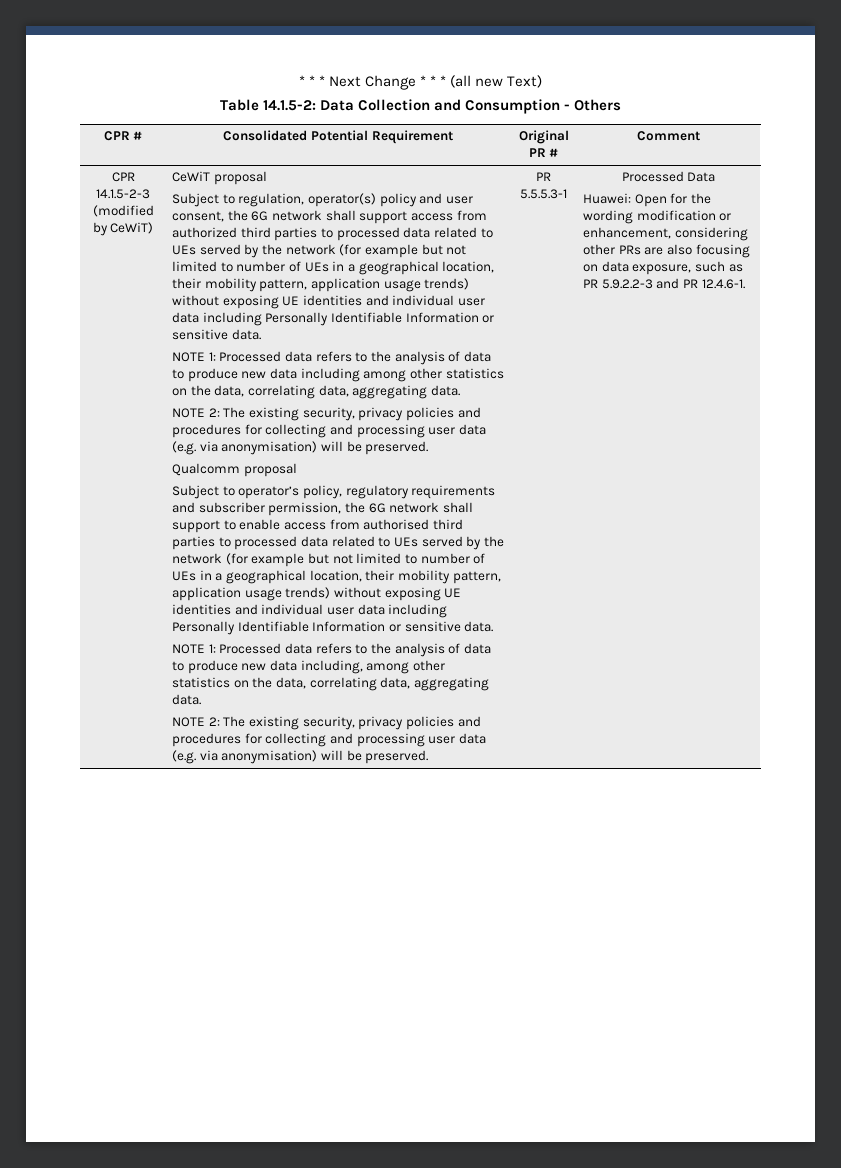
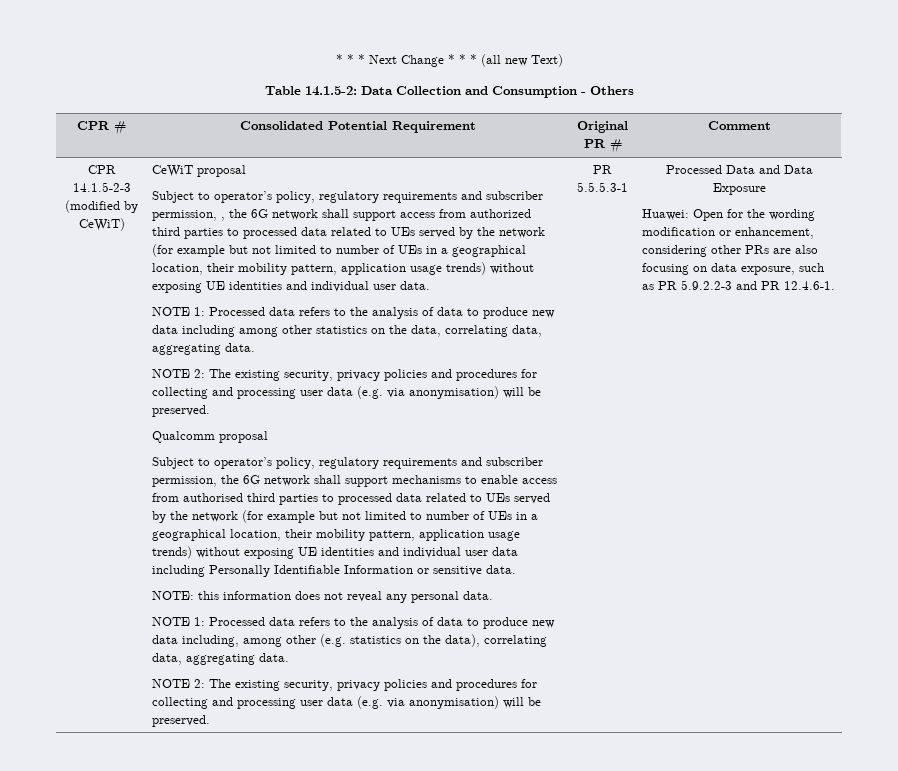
- Subject to regulation, operator(s) policy and user consent, the 6G network shall support access from authorized third parties to processed data related to UEs served by the network (for example but not limited to number of UEs in a geographical location, their mobility pattern, application usage trends) without exposing UE identities and individual user data including Personally Identifiable Information or sensitive data.
+ Subject to operator’s policy, regulatory requirements and subscriber permission, , the 6G network shall support access from authorized third parties to processed data related to UEs served by the network (for example but not limited to number of UEs in a geographical location, their mobility pattern, application usage trends) without exposing UE identities and individual user data.
- Subject to operator’s policy, regulatory requirements and subscriber permission, the 6G network shall support to enable access from authorised third parties to processed data related to UEs served by the network (for example but not limited to number of UEs in a geographical location, their mobility pattern, application usage trends) without exposing UE identities and individual user data including Personally Identifiable Information or sensitive data.
+ Subject to operator’s policy, regulatory requirements and subscriber permission, the 6G network shall support mechanisms to enable access from authorised third parties to processed data related to UEs served by the network (for example but not limited to number of UEs in a geographical location, their mobility pattern, application usage trends) without exposing UE identities and individual user data including Personally Identifiable Information or sensitive data.
+ NOTE: this information does not reveal any personal data.
- NOTE 1: Processed data refers to the analysis of data to produce new data including, among other statistics on the data, correlating data, aggregating data.
+ NOTE 1: Processed data refers to the analysis of data to produce new data including, among other (e.g. statistics on the data), correlating data, aggregating data.
- Processed Data
+ Processed Data and Data Exposure

